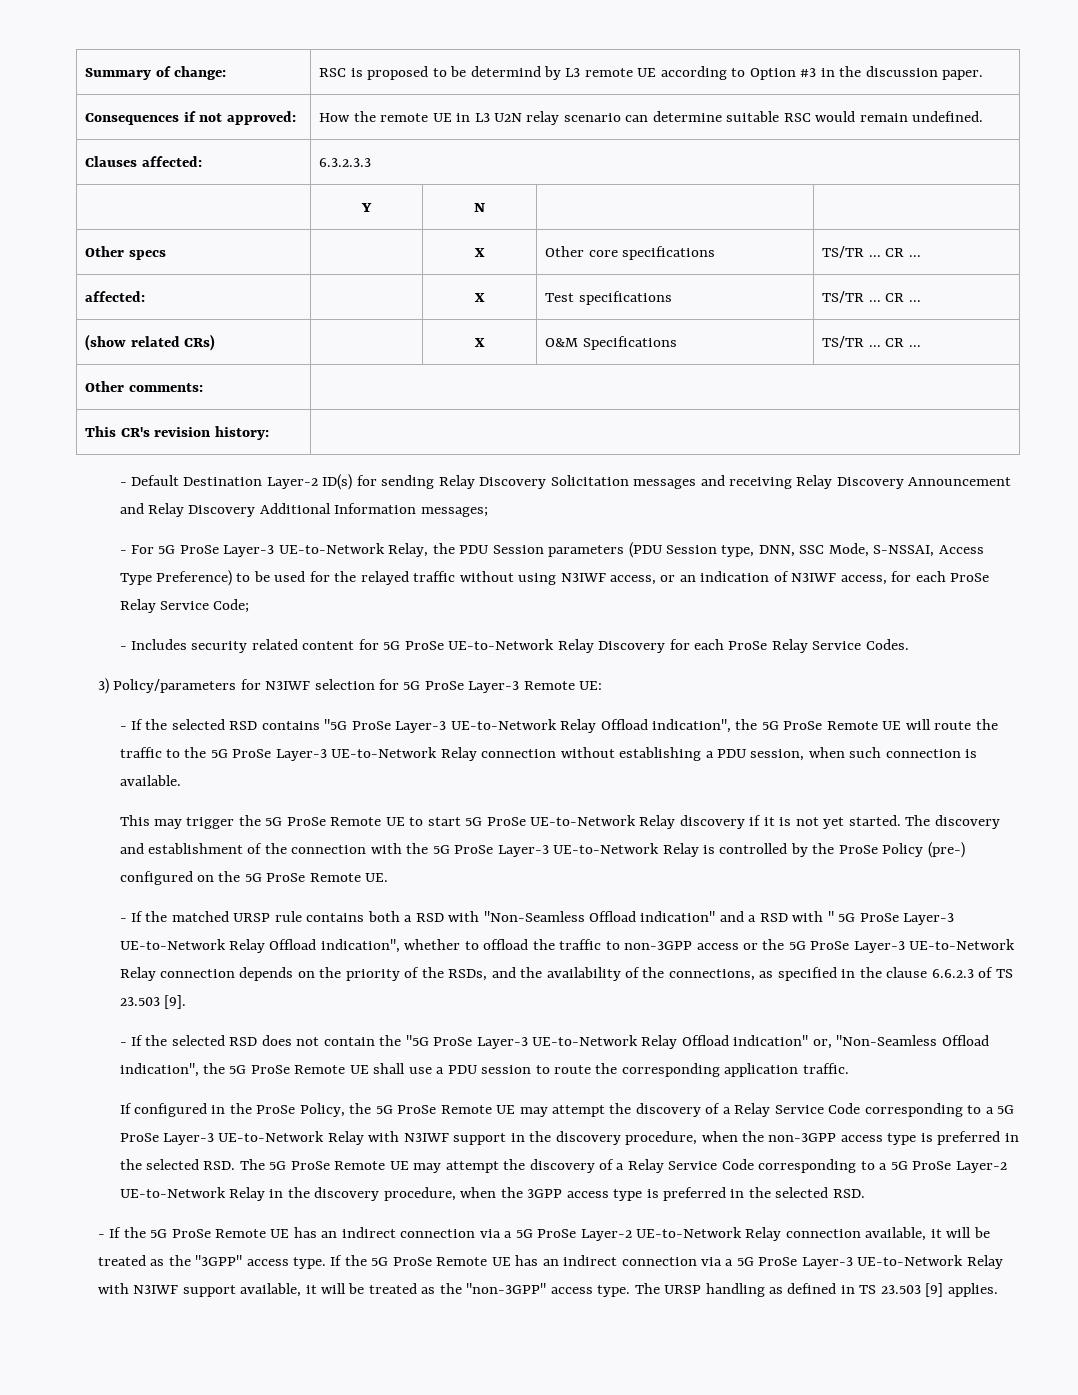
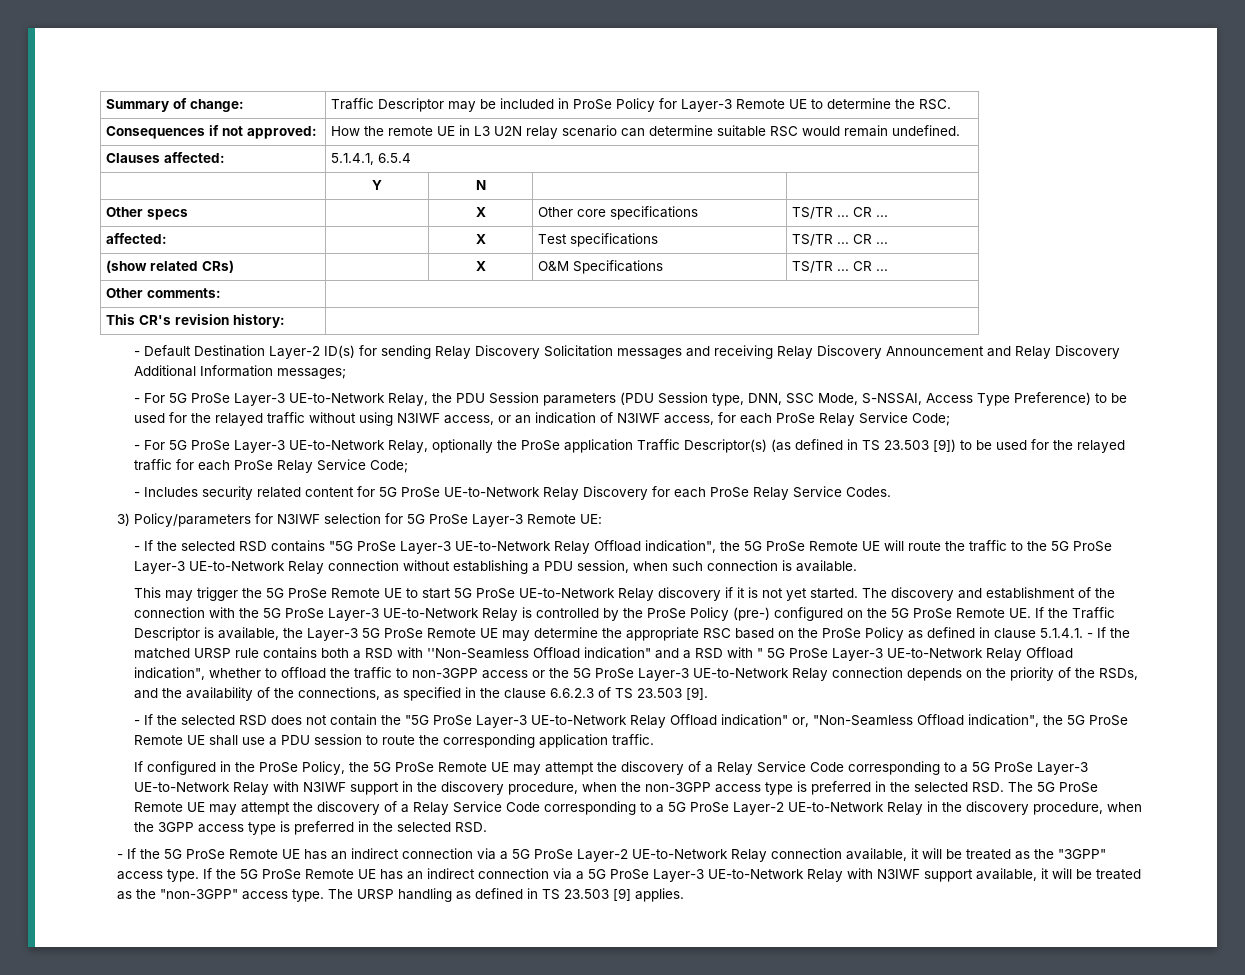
- Summary of change: | RSC is proposed to be determind by L3 remote UE according to Option #3 in the discussion paper.
+ Summary of change: | Traffic Descriptor may be included in ProSe Policy for Layer-3 Remote UE to determine the RSC.
- Clauses affected: | 6.3.2.3.3
+ Clauses affected: | 5.1.4.1, 6.5.4
+ - For 5G ProSe Layer-3 UE-to-Network Relay, optionally the ProSe application Traffic Descriptor(s) (as defined in TS 23.503 [9]) to be used for the relayed traffic for each ProSe Relay Service Code;
- The discovery and establishment of the connection with the 5G ProSe Layer-3 UE-to-Network Relay is controlled by the ProSe Policy (pre-) configured on the 5G ProSe Remote UE.
- - If the matched URSP rule contains both a RSD with ''Non-Seamless Offload indication" and a RSD with " 5G ProSe Layer-3 UE-to-Network Relay Offload indication", whether to offload the traffic to non-3GPP access or the 5G ProSe Layer-3 UE-to-Network Relay connection depends on the priority of the RSDs, and the availability of the connections, as specified in the clause 6.6.2.3 of TS 23.503 [9].
+ The discovery and establishment of the connection with the 5G ProSe Layer-3 UE-to-Network Relay is controlled by the ProSe Policy (pre-) configured on the 5G ProSe Remote UE. If the Traffic Descriptor is available, the Layer-3 5G ProSe Remote UE may determine the appropriate RSC based on the ProSe Policy as defined in clause 5.1.4.1. - If the matched URSP rule contains both a RSD with ''Non-Seamless Offload indication" and a RSD with " 5G ProSe Layer-3 UE-to-Network Relay Offload indication", whether to offload the traffic to non-3GPP access or the 5G ProSe Layer-3 UE-to-Network Relay connection depends on the priority of the RSDs, and the availability of the connections, as specified in the clause 6.6.2.3 of TS 23.503 [9].

